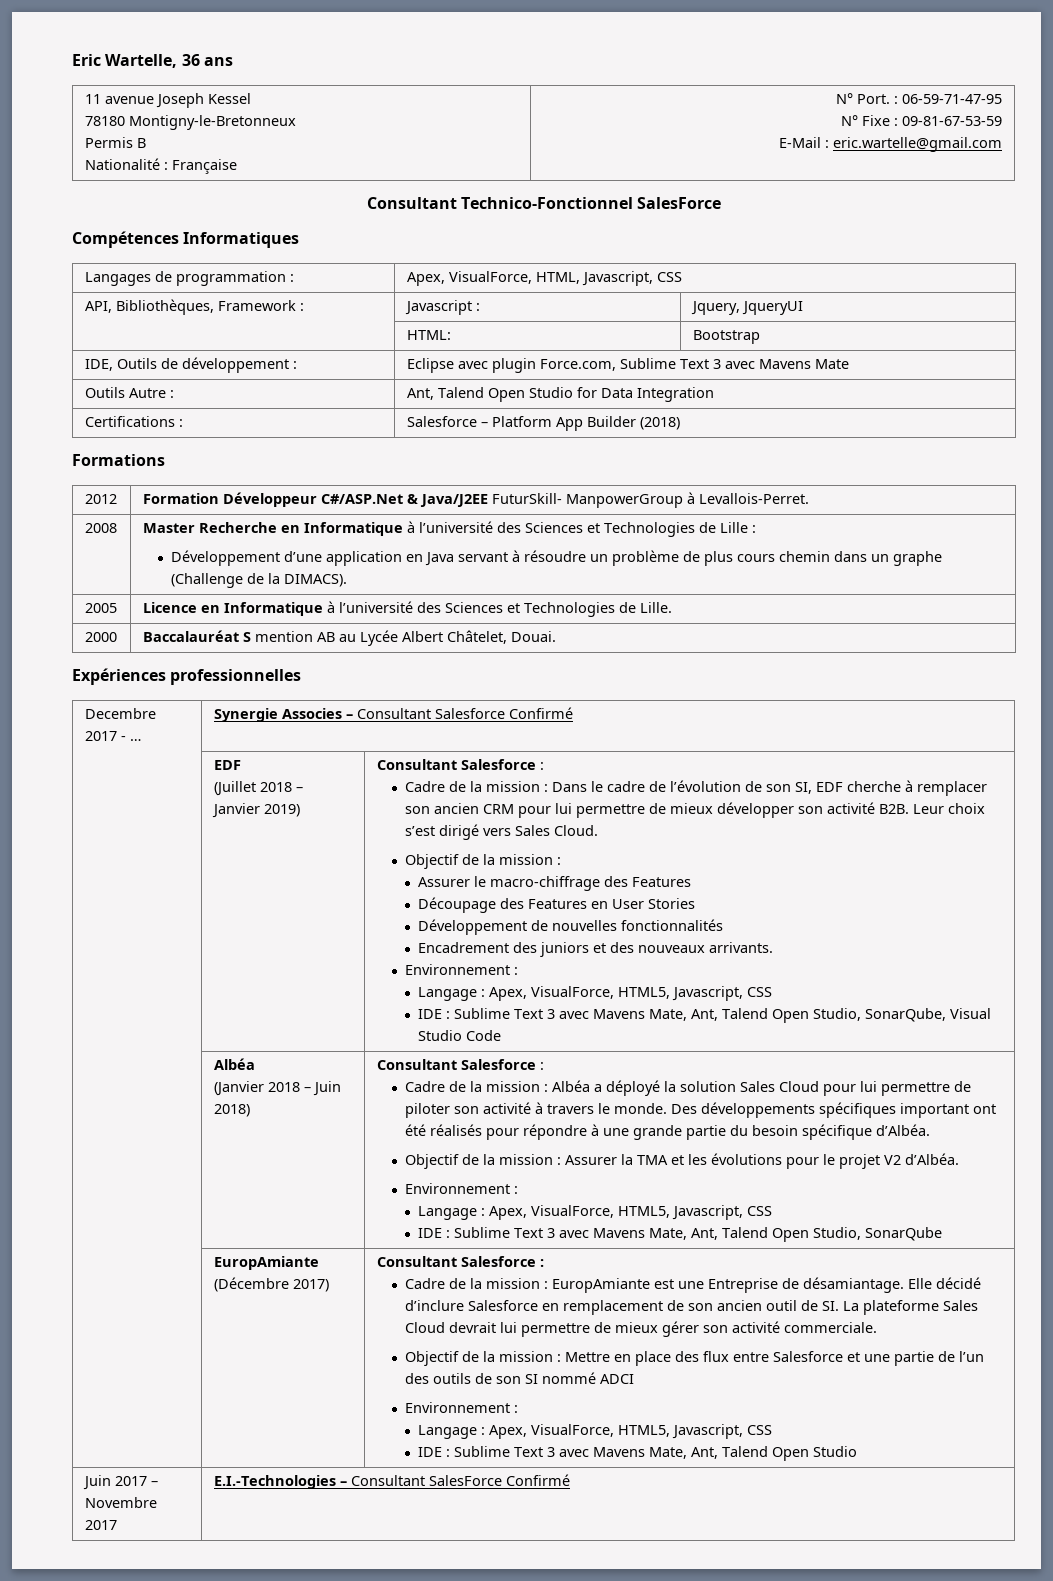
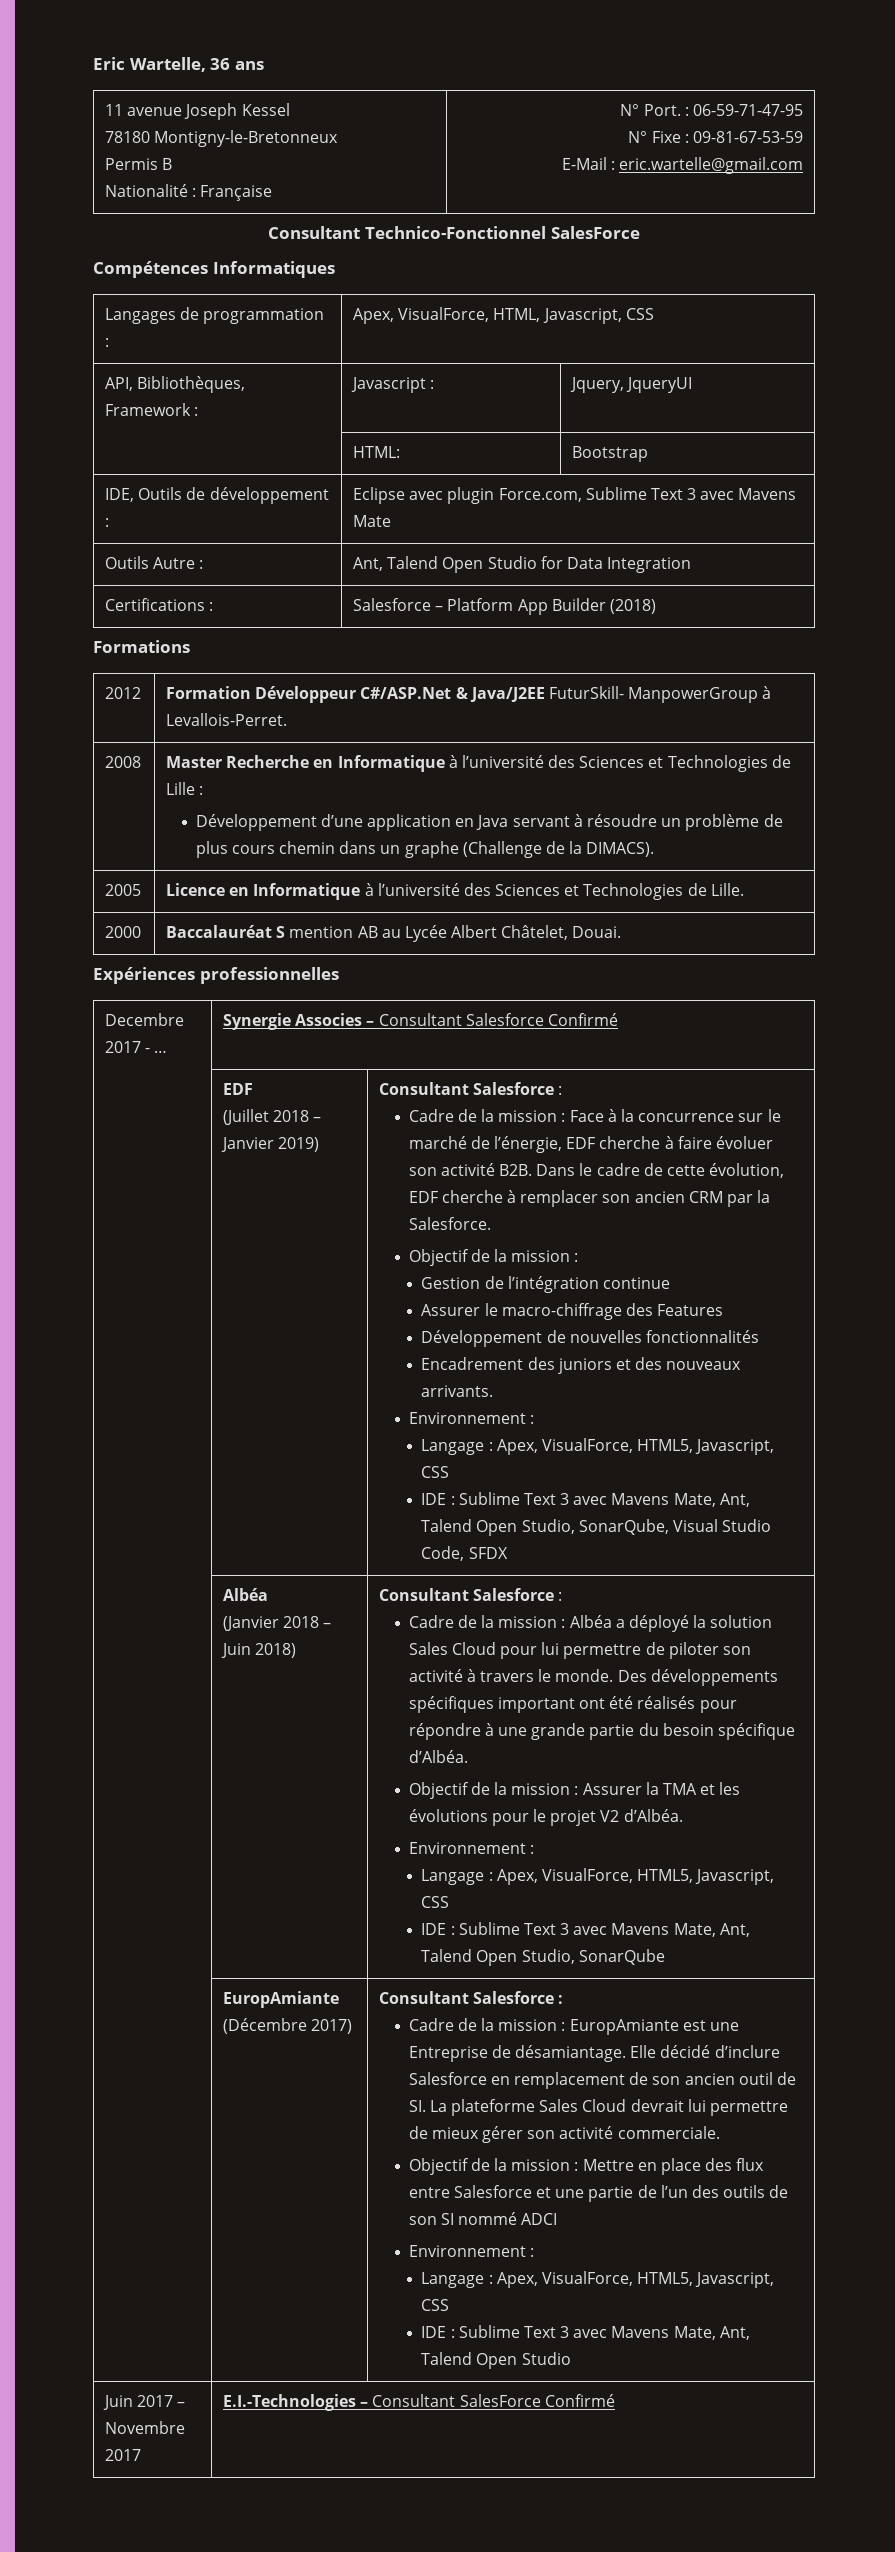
- Cadre de la mission : Dans le cadre de l’évolution de son SI, EDF cherche à remplacer son ancien CRM pour lui permettre de mieux développer son activité B2B. Leur choix s’est dirigé vers Sales Cloud.
+ Cadre de la mission : Face à la concurrence sur le marché de l’énergie, EDF cherche à faire évoluer son activité B2B. Dans le cadre de cette évolution, EDF cherche à remplacer son ancien CRM par la Salesforce.
  Objectif de la mission :
+ Gestion de l’intégration continue
- Découpage des Features en User Stories
- IDE : Sublime Text 3 avec Mavens Mate, Ant, Talend Open Studio, SonarQube, Visual Studio Code
+ IDE : Sublime Text 3 avec Mavens Mate, Ant, Talend Open Studio, SonarQube, Visual Studio Code, SFDX

